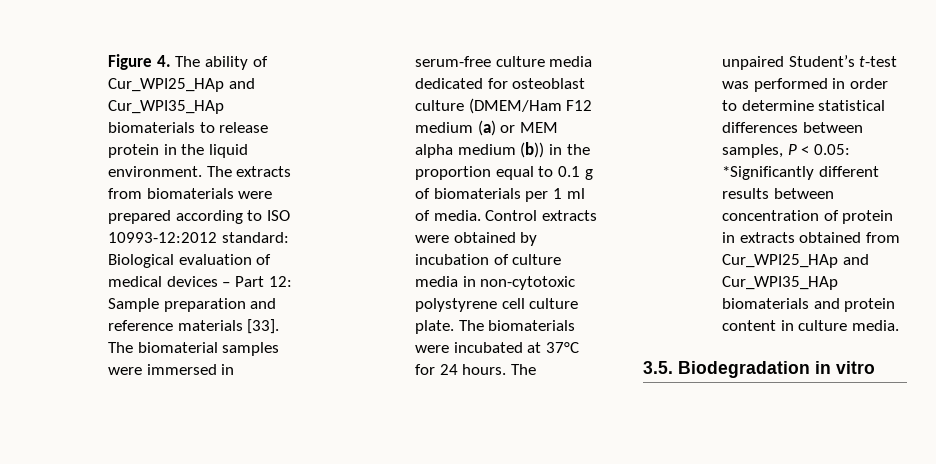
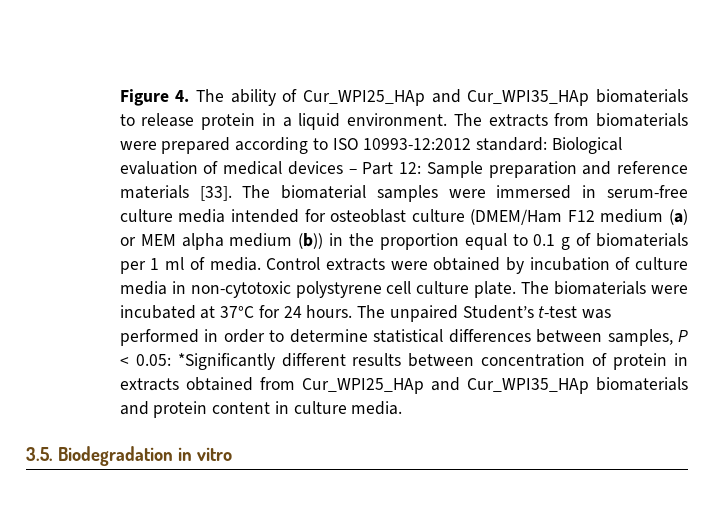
- Figure 4. The ability of Cur_WPI25_HAp and Cur_WPI35_HAp biomaterials to release protein in the liquid environment.
+ Figure 4. The ability of Cur_WPI25_HAp and Cur_WPI35_HAp biomaterials to release protein in a liquid environment.
- The biomaterial samples were immersed in serum-free culture media dedicated for osteoblast culture (DMEM/Ham F12 medium (a) or MEM alpha medium (b)) in the proportion equal to 0.1 g of biomaterials per 1 ml of media.
+ The biomaterial samples were immersed in serum-free culture media intended for osteoblast culture (DMEM/Ham F12 medium (a) or MEM alpha medium (b)) in the proportion equal to 0.1 g of biomaterials per 1 ml of media.

